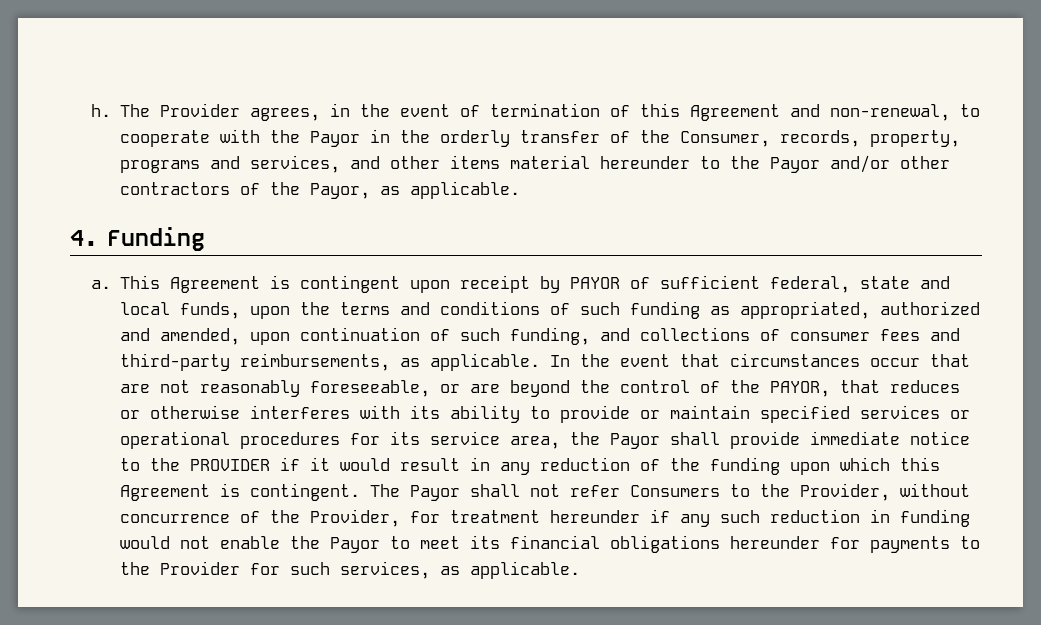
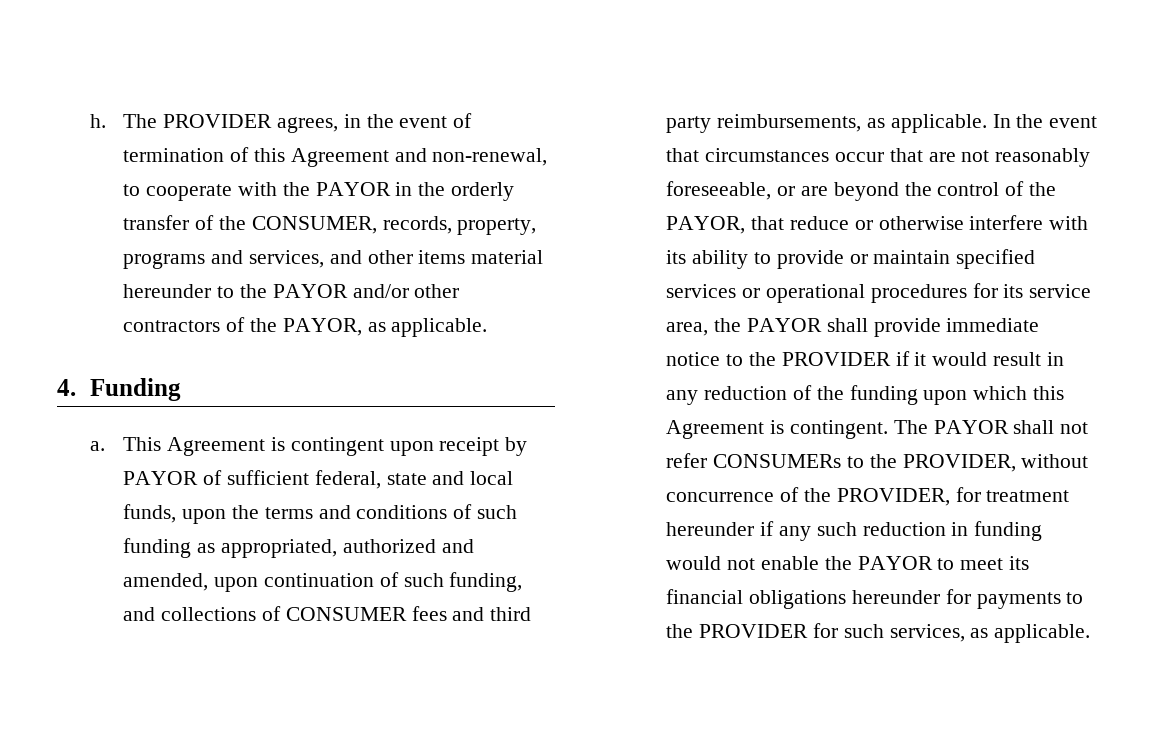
- The Provider agrees, in the event of termination of this Agreement and non-renewal, to cooperate with the Payor in the orderly transfer of the Consumer, records, property, programs and services, and other items material hereunder to the Payor and/or other contractors of the Payor, as applicable.
+ The PROVIDER agrees, in the event of termination of this Agreement and non-renewal, to cooperate with the PAYOR in the orderly transfer of the CONSUMER, records, property, programs and services, and other items material hereunder to the PAYOR and/or other contractors of the PAYOR, as applicable.
- This Agreement is contingent upon receipt by PAYOR of sufficient federal, state and local funds, upon the terms and conditions of such funding as appropriated, authorized and amended, upon continuation of such funding, and collections of consumer fees and third-party reimbursements, as applicable.
+ This Agreement is contingent upon receipt by PAYOR of sufficient federal, state and local funds, upon the terms and conditions of such funding as appropriated, authorized and amended, upon continuation of such funding, and collections of CONSUMER fees and third party reimbursements, as applicable.
- In the event that circumstances occur that are not reasonably foreseeable, or are beyond the control of the PAYOR, that reduces or otherwise interferes with its ability to provide or maintain specified services or operational procedures for its service area, the Payor shall provide immediate notice to the PROVIDER if it would result in any reduction of the funding upon which this Agreement is contingent.
+ In the event that circumstances occur that are not reasonably foreseeable, or are beyond the control of the PAYOR, that reduce or otherwise interfere with its ability to provide or maintain specified services or operational procedures for its service area, the PAYOR shall provide immediate notice to the PROVIDER if it would result in any reduction of the funding upon which this Agreement is contingent.
- The Payor shall not refer Consumers to the Provider, without concurrence of the Provider, for treatment hereunder if any such reduction in funding would not enable the Payor to meet its financial obligations hereunder for payments to the Provider for such services, as applicable.
+ The PAYOR shall not refer CONSUMERs to the PROVIDER, without concurrence of the PROVIDER, for treatment hereunder if any such reduction in funding would not enable the PAYOR to meet its financial obligations hereunder for payments to the PROVIDER for such services, as applicable.

